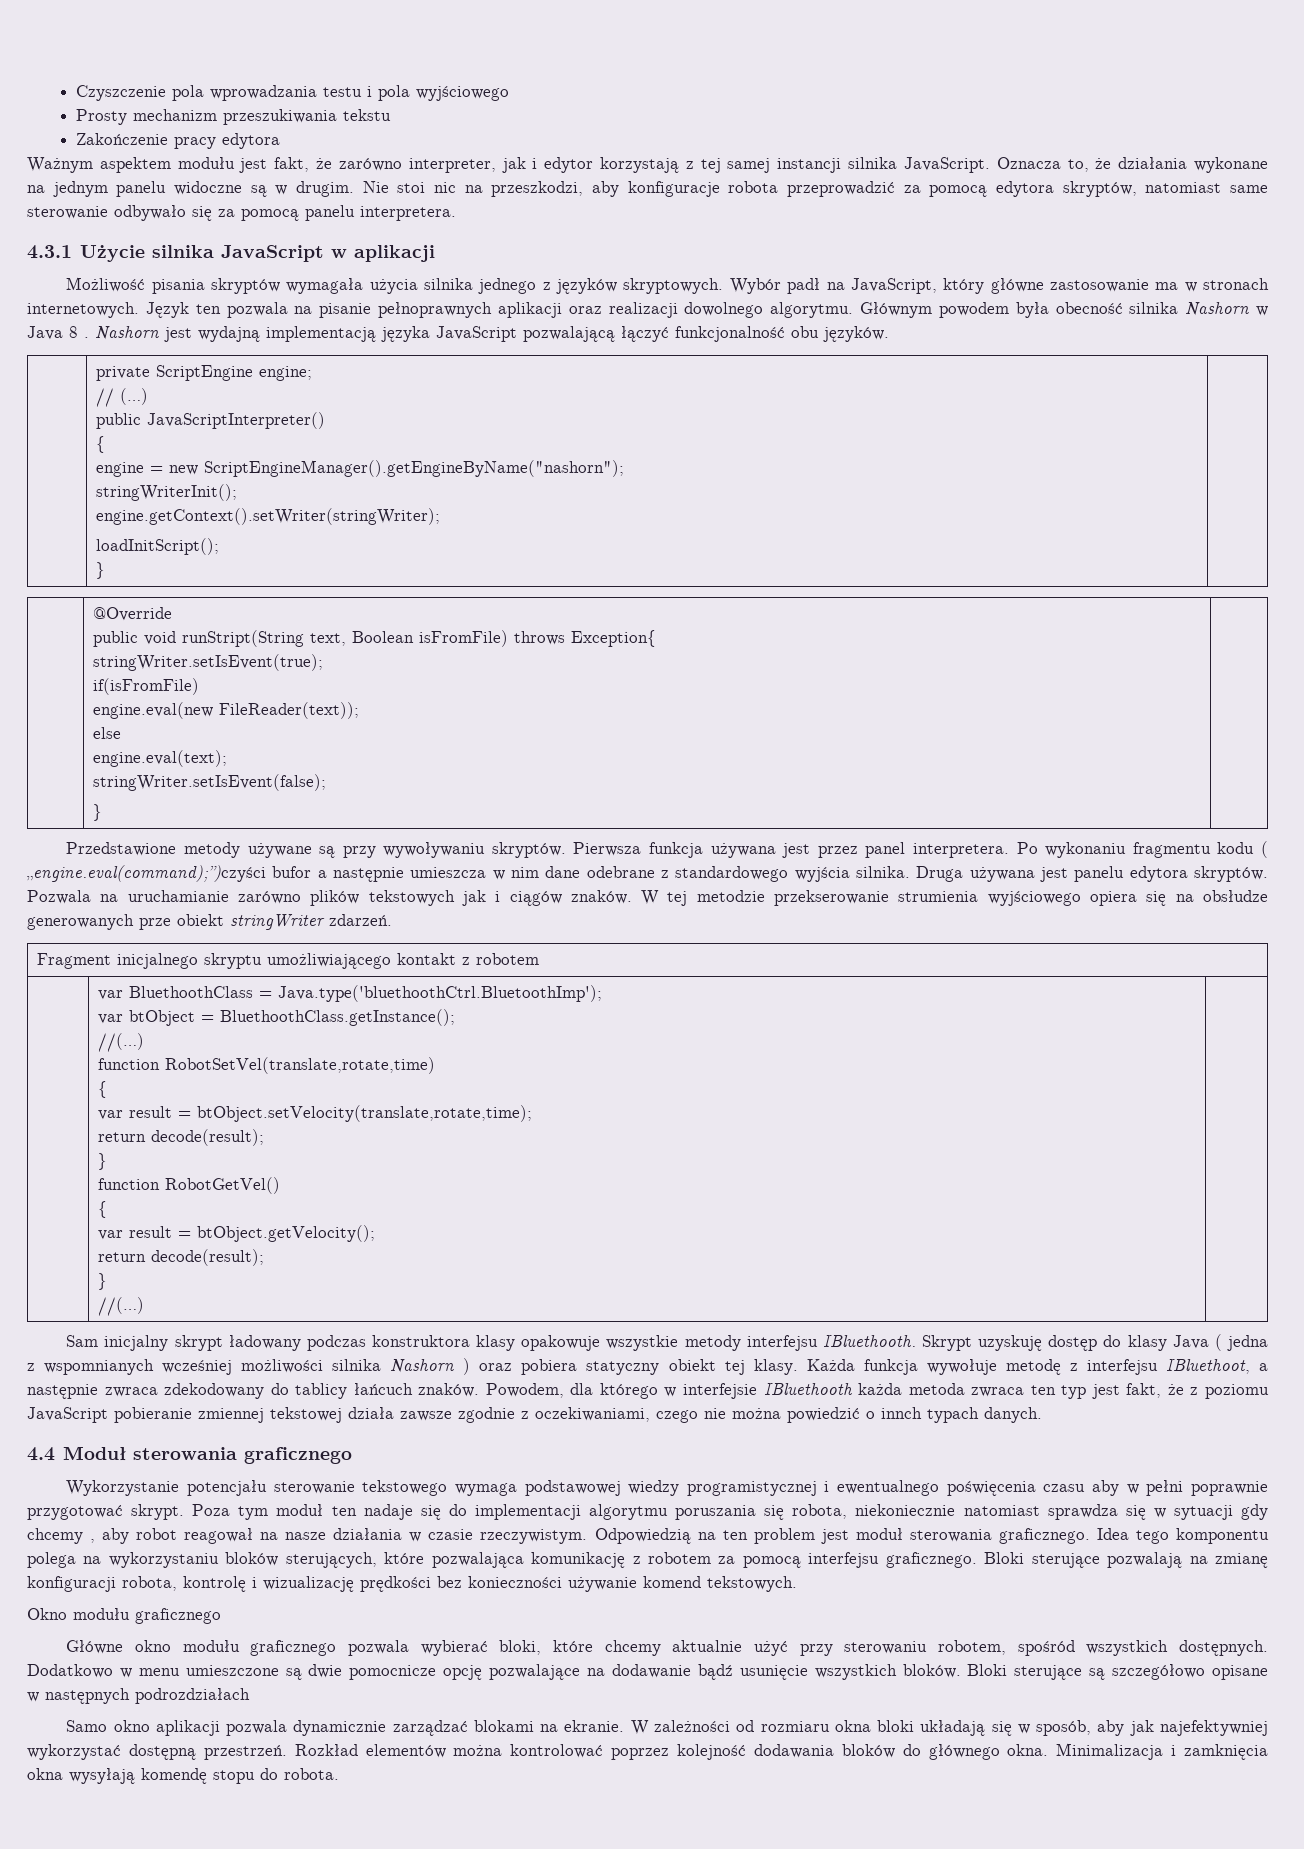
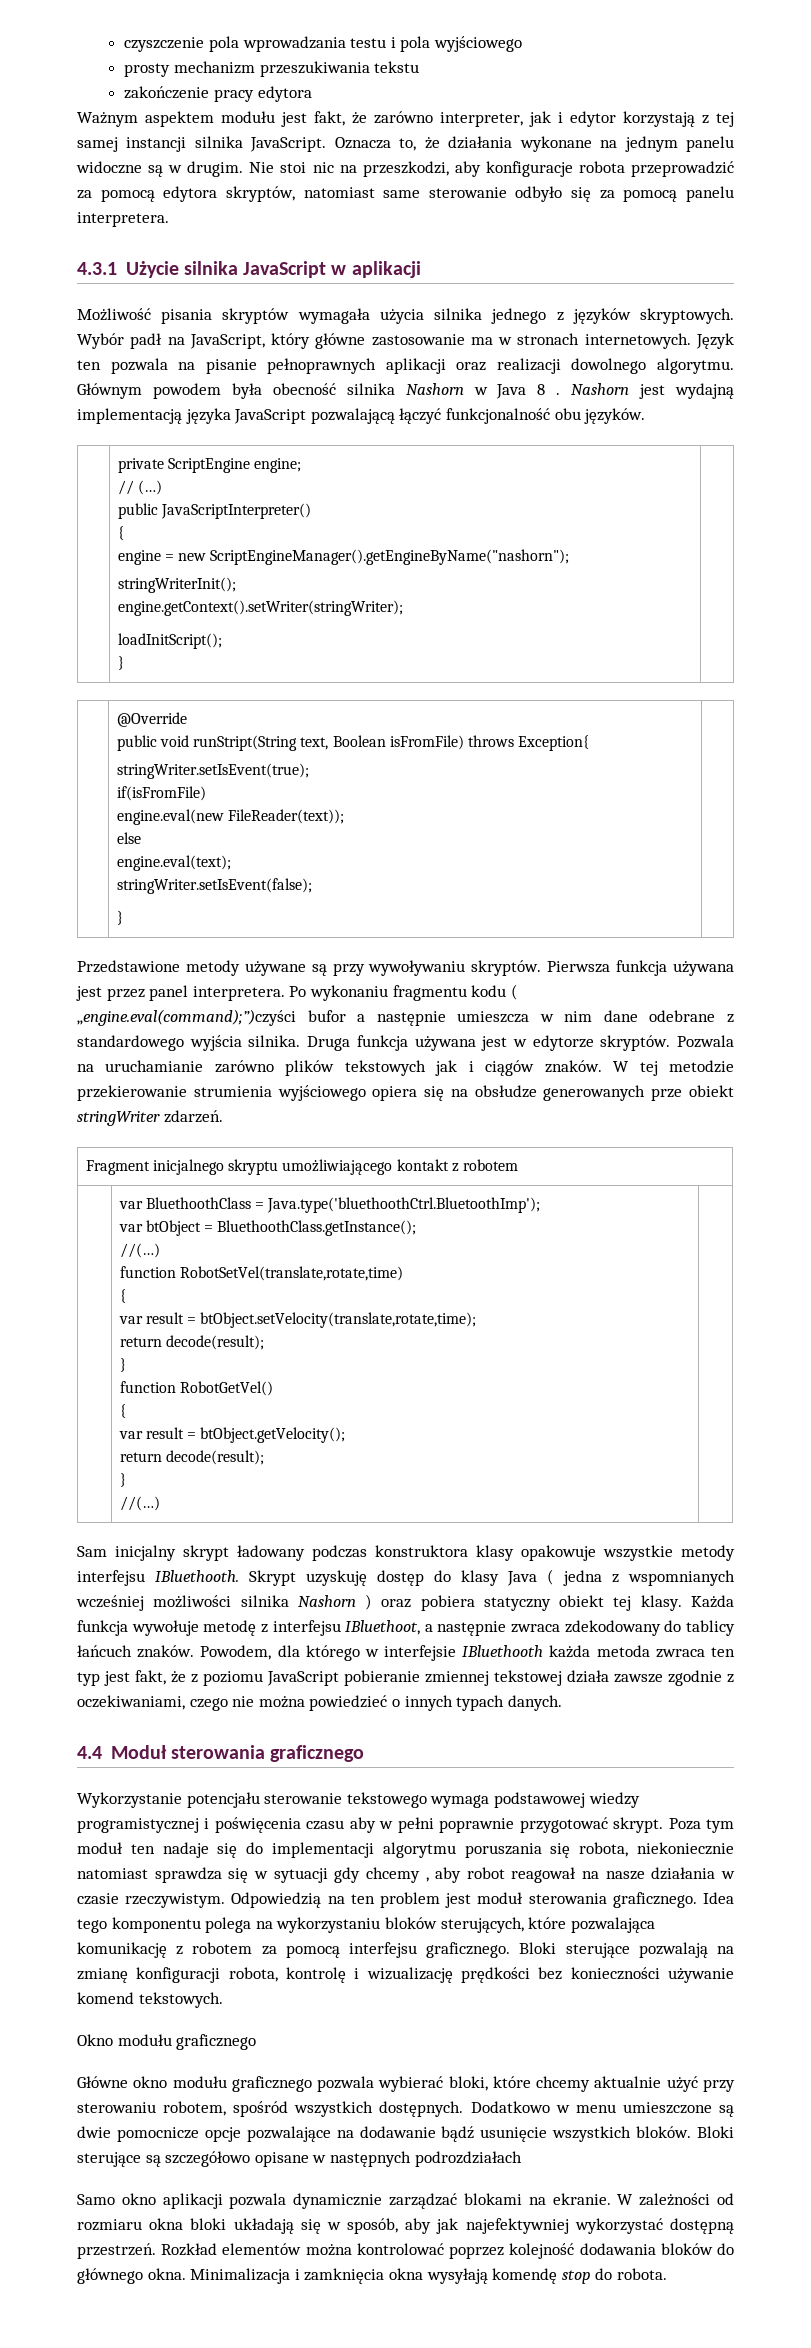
- Czyszczenie pola wprowadzania testu i pola wyjściowego
+ czyszczenie pola wprowadzania testu i pola wyjściowego
- Prosty mechanizm przeszukiwania tekstu
+ prosty mechanizm przeszukiwania tekstu
- Zakończenie pracy edytora
+ zakończenie pracy edytora
- Nie stoi nic na przeszkodzi, aby konfiguracje robota przeprowadzić za pomocą edytora skryptów, natomiast same sterowanie odbywało się za pomocą panelu interpretera.
+ Nie stoi nic na przeszkodzi, aby konfiguracje robota przeprowadzić za pomocą edytora skryptów, natomiast same sterowanie odbyło się za pomocą panelu interpretera.
- Druga używana jest panelu edytora skryptów.
+ Druga funkcja używana jest w edytorze skryptów.
- W tej metodzie przekserowanie strumienia wyjściowego opiera się na obsłudze generowanych prze obiekt stringWriter zdarzeń.
+ W tej metodzie przekierowanie strumienia wyjściowego opiera się na obsłudze generowanych prze obiekt stringWriter zdarzeń.
- Powodem, dla którego w interfejsie IBluethooth każda metoda zwraca ten typ jest fakt, że z poziomu JavaScript pobieranie zmiennej tekstowej działa zawsze zgodnie z oczekiwaniami, czego nie można powiedzić o innch typach danych.
+ Powodem, dla którego w interfejsie IBluethooth każda metoda zwraca ten typ jest fakt, że z poziomu JavaScript pobieranie zmiennej tekstowej działa zawsze zgodnie z oczekiwaniami, czego nie można powiedzieć o innych typach danych.
- Wykorzystanie potencjału sterowanie tekstowego wymaga podstawowej wiedzy programistycznej i ewentualnego poświęcenia czasu aby w pełni poprawnie przygotować skrypt.
+ Wykorzystanie potencjału sterowanie tekstowego wymaga podstawowej wiedzy programistycznej i poświęcenia czasu aby w pełni poprawnie przygotować skrypt.
- Dodatkowo w menu umieszczone są dwie pomocnicze opcję pozwalające na dodawanie bądź usunięcie wszystkich bloków.
+ Dodatkowo w menu umieszczone są dwie pomocnicze opcje pozwalające na dodawanie bądź usunięcie wszystkich bloków.
- Minimalizacja i zamknięcia okna wysyłają komendę stopu do robota.
+ Minimalizacja i zamknięcia okna wysyłają komendę stop do robota.

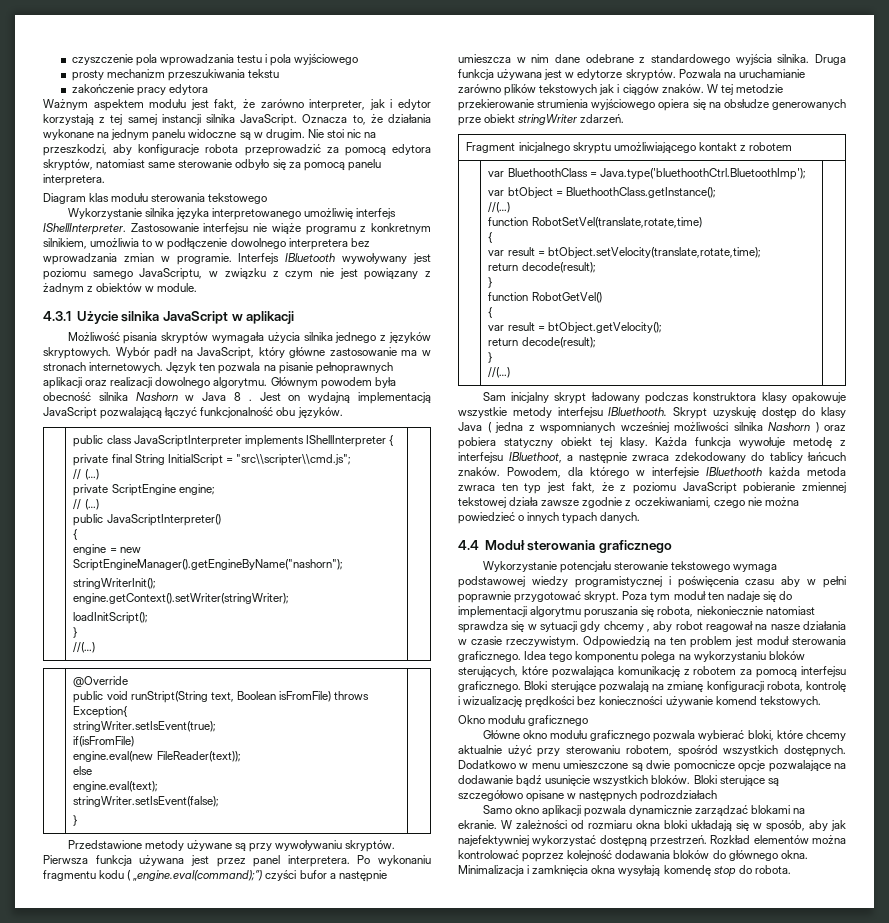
+ Diagram klas modułu sterowania tekstowego
+ Wykorzystanie silnika języka interpretowanego umożliwię interfejs IShellInterpreter. Zastosowanie interfejsu nie wiąże programu z konkretnym silnikiem, umożliwia to w podłączenie dowolnego interpretera bez wprowadzania zmian w programie. Interfejs IBluetooth wywoływany jest poziomu samego JavaScriptu, w związku z czym nie jest powiązany z żadnym z obiektów w module.
- Nashorn jest wydajną implementacją języka JavaScript pozwalającą łączyć funkcjonalność obu języków.
+ Jest on wydajną implementacją JavaScript pozwalającą łączyć funkcjonalność obu języków.
- | private ScriptEngine engine;
+ | public class JavaScriptInterpreter implements IShellInterpreter {
+ private final String InitialScript = "src\\scripter\\cmd.js";
+ // (…)
+ private ScriptEngine engine;
  // (…)
  public JavaScriptInterpreter()
  {
  engine = new ScriptEngineManager().getEngineByName("nashorn");
  stringWriterInit();
  engine.getContext().setWriter(stringWriter);
  loadInitScript();
- } |
+ }
+ //(…) |
- Po wykonaniu fragmentu kodu ( „engine.eval(command);”)czyści bufor a następnie umieszcza w nim dane odebrane z standardowego wyjścia silnika.
+ Po wykonaniu fragmentu kodu ( „engine.eval(command);”) czyści bufor a następnie umieszcza w nim dane odebrane z standardowego wyjścia silnika.

